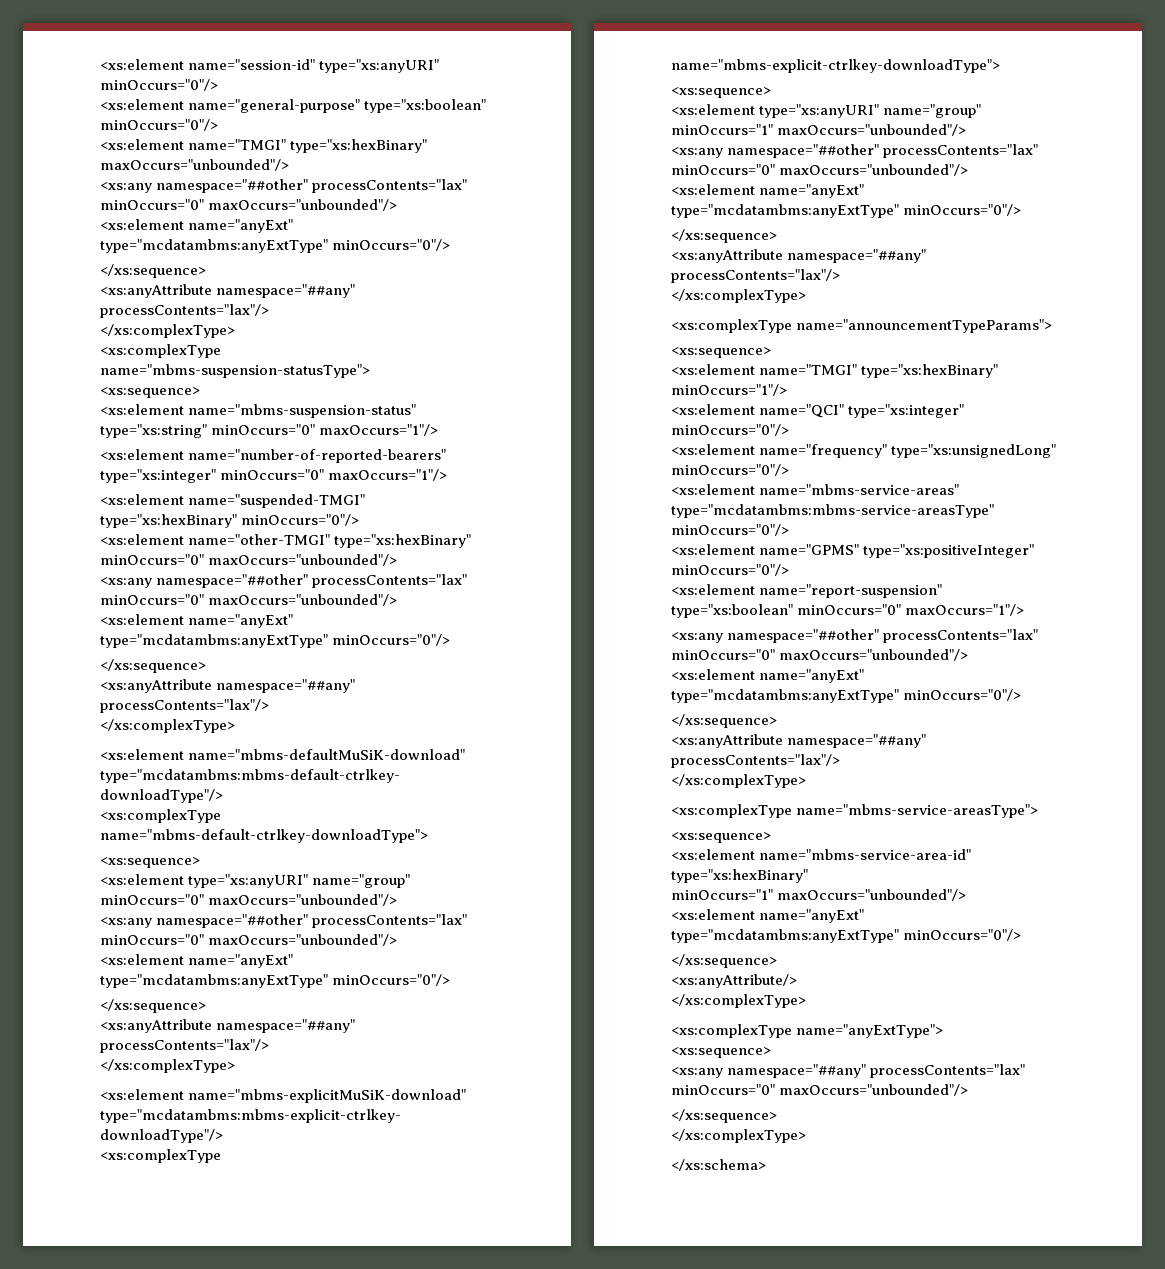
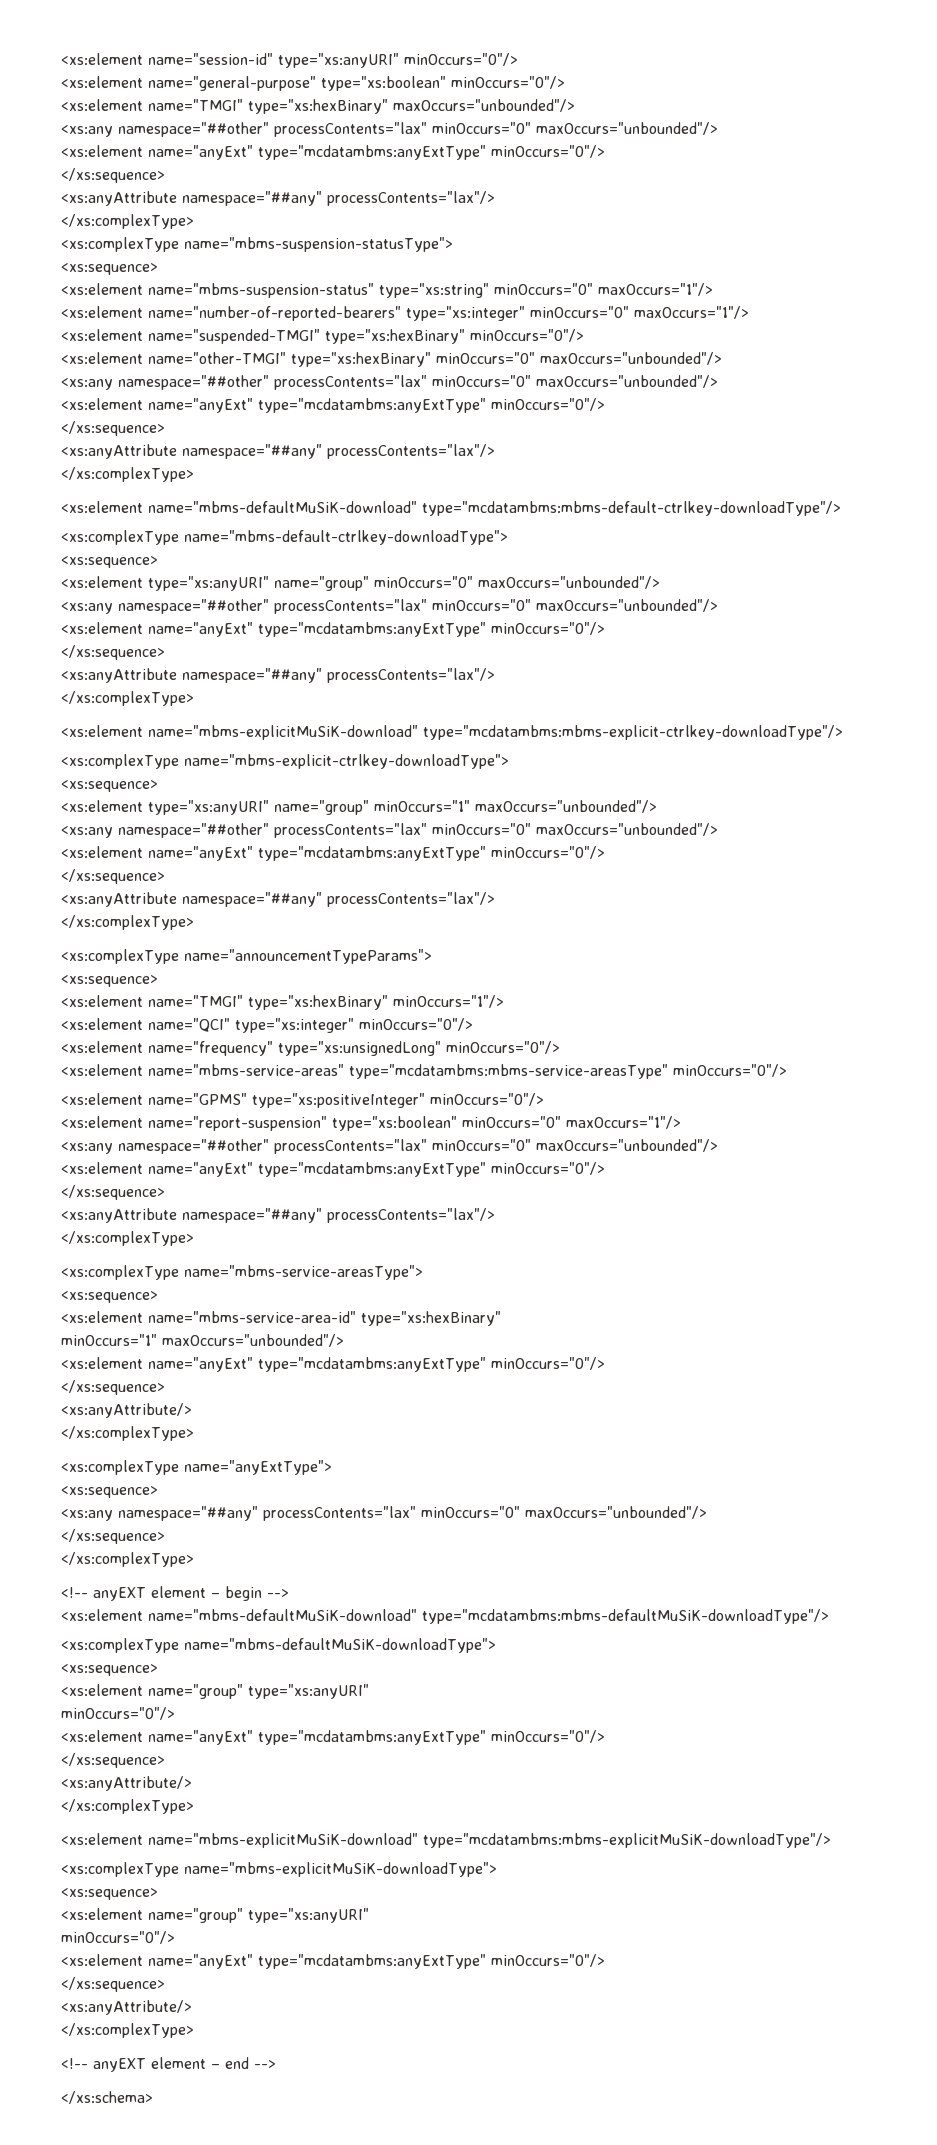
+ <!-- anyEXT element – begin -->
+ <xs:element name="mbms-defaultMuSiK-download" type="mcdatambms:mbms-defaultMuSiK-downloadType"/>
+ <xs:complexType name="mbms-defaultMuSiK-downloadType">
+ <xs:sequence>
+ <xs:element name="group" type="xs:anyURI"
+ minOccurs="0"/>
+ <xs:element name="anyExt" type="mcdatambms:anyExtType" minOccurs="0"/>
+ </xs:sequence>
+ <xs:anyAttribute/>
+ </xs:complexType>
+ <xs:element name="mbms-explicitMuSiK-download" type="mcdatambms:mbms-explicitMuSiK-downloadType"/>
+ <xs:complexType name="mbms-explicitMuSiK-downloadType">
+ <xs:sequence>
+ <xs:element name="group" type="xs:anyURI"
+ minOccurs="0"/>
+ <xs:element name="anyExt" type="mcdatambms:anyExtType" minOccurs="0"/>
+ </xs:sequence>
+ <xs:anyAttribute/>
+ </xs:complexType>
+ <!-- anyEXT element – end -->

